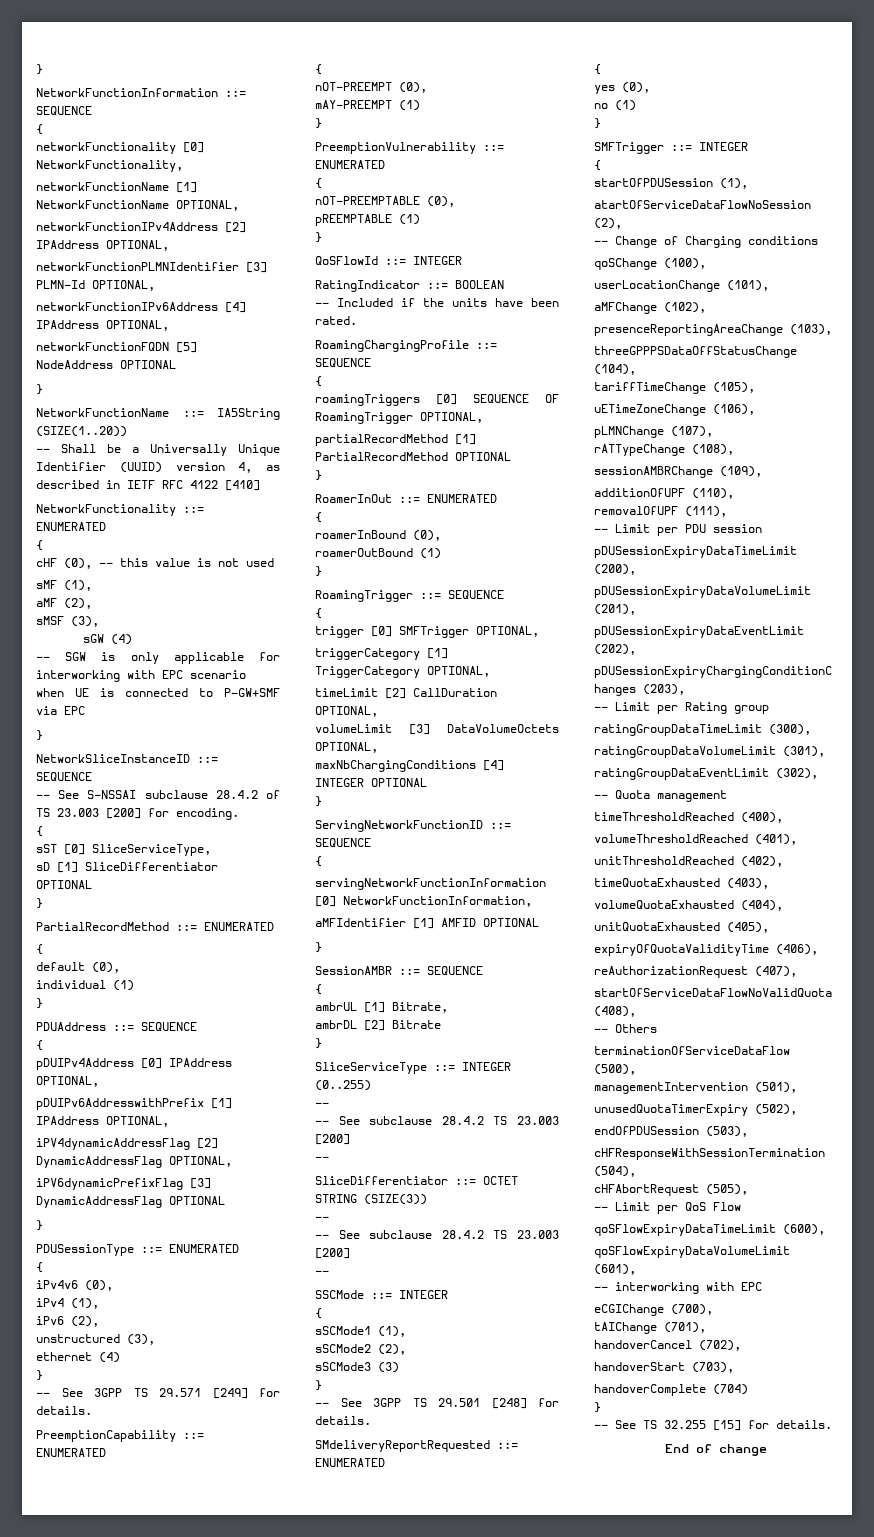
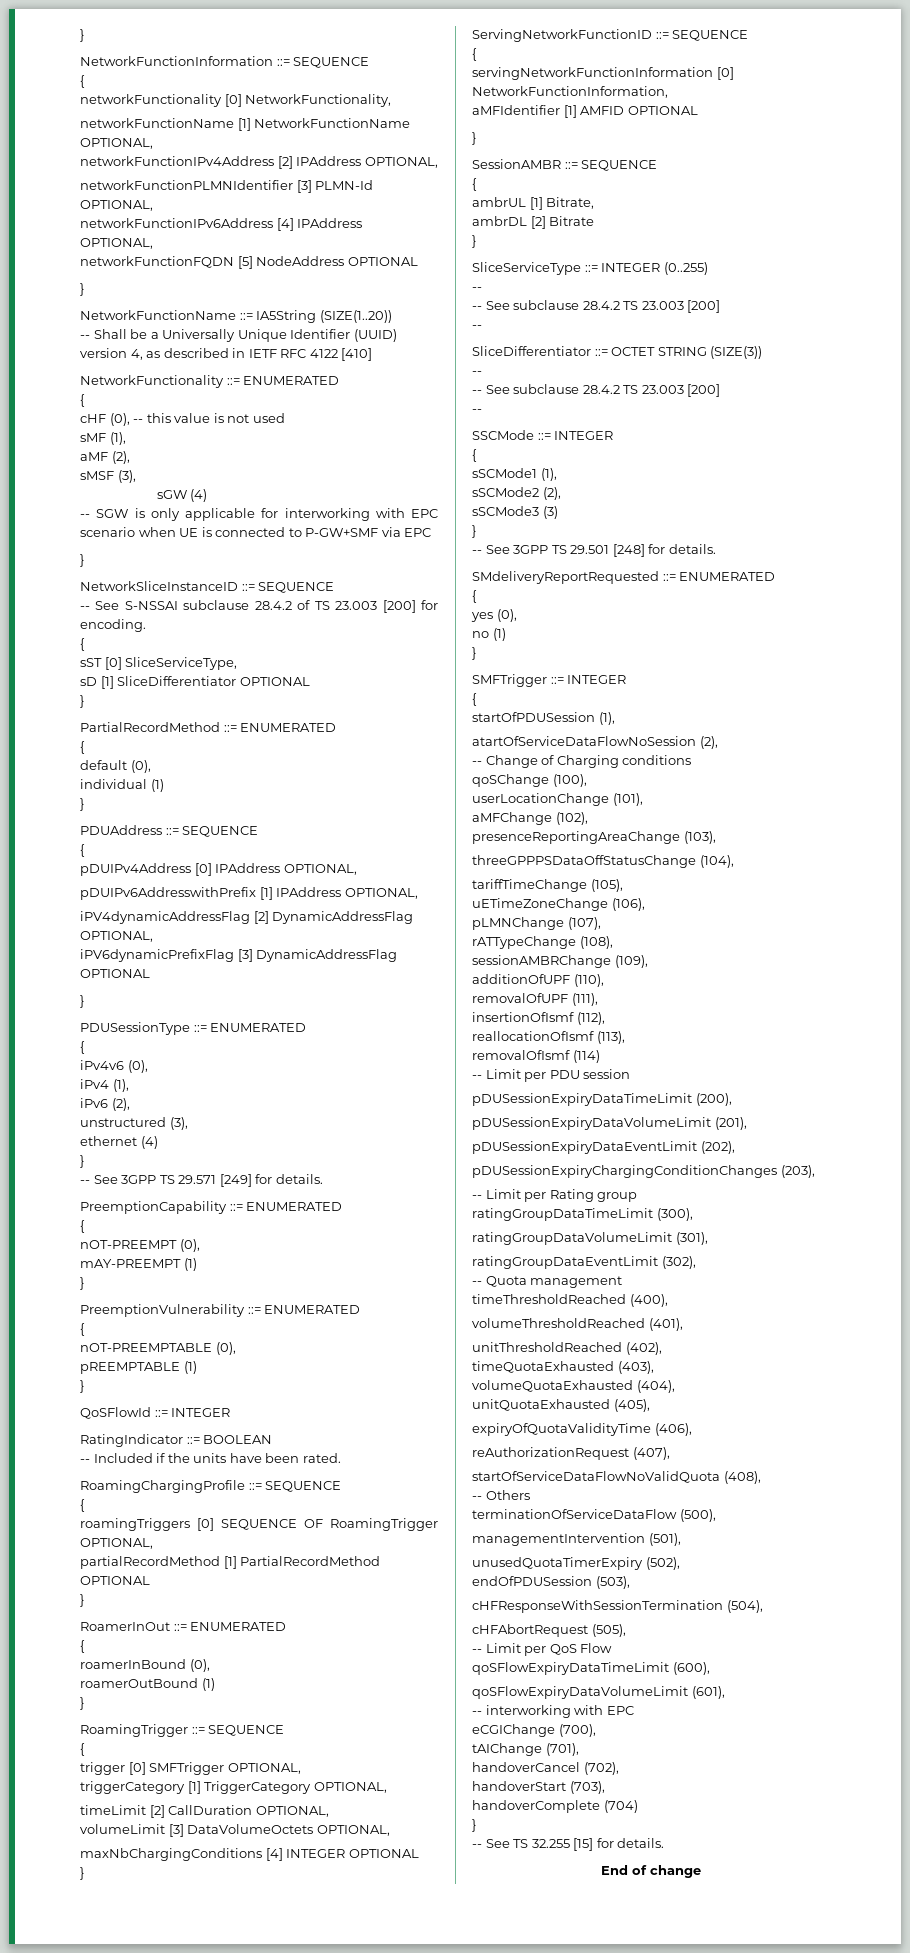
+ insertionOfIsmf (112),
+ reallocationOfIsmf (113),
+ removalOfIsmf (114)

